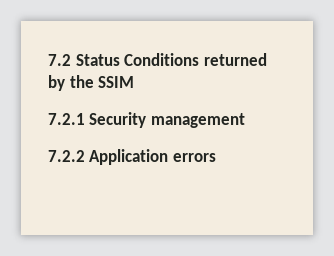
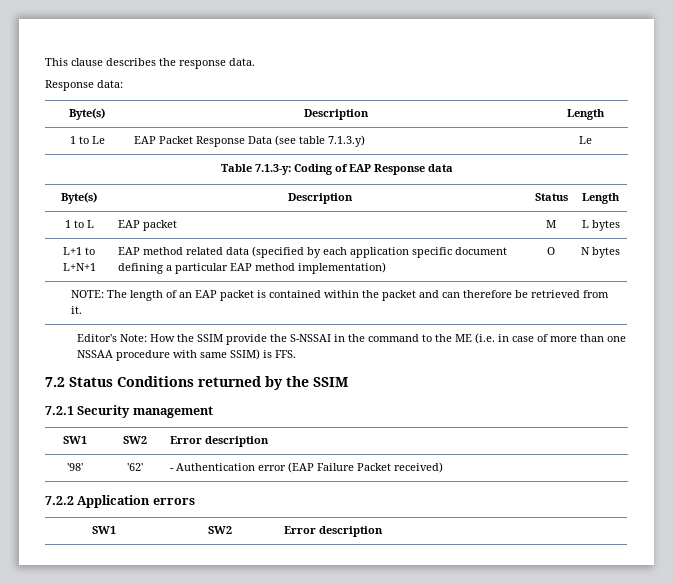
+ This clause describes the response data.
+ Response data:
+ Byte(s) | Description | Length
+ 1 to Le | EAP Packet Response Data (see table 7.1.3.y) | Le
+ Table 7.1.3-y: Coding of EAP Response data
+ Byte(s) | Description | Status | Length
+ 1 to L | EAP packet | M | L bytes
+ L+1 to L+N+1 | EAP method related data (specified by each application specific document defining a particular EAP method implementation) | O | N bytes
+ NOTE: The length of an EAP packet is contained within the packet and can therefore be retrieved from it.
+ Editor's Note: How the SSIM provide the S-NSSAI in the command to the ME (i.e. in case of more than one NSSAA procedure with same SSIM) is FFS.
  7.2.1 Security management
+ SW1 | SW2 | Error description
+ '98' | '62' | - Authentication error (EAP Failure Packet received)
  7.2.2 Application errors
+ SW1 | SW2 | Error description

